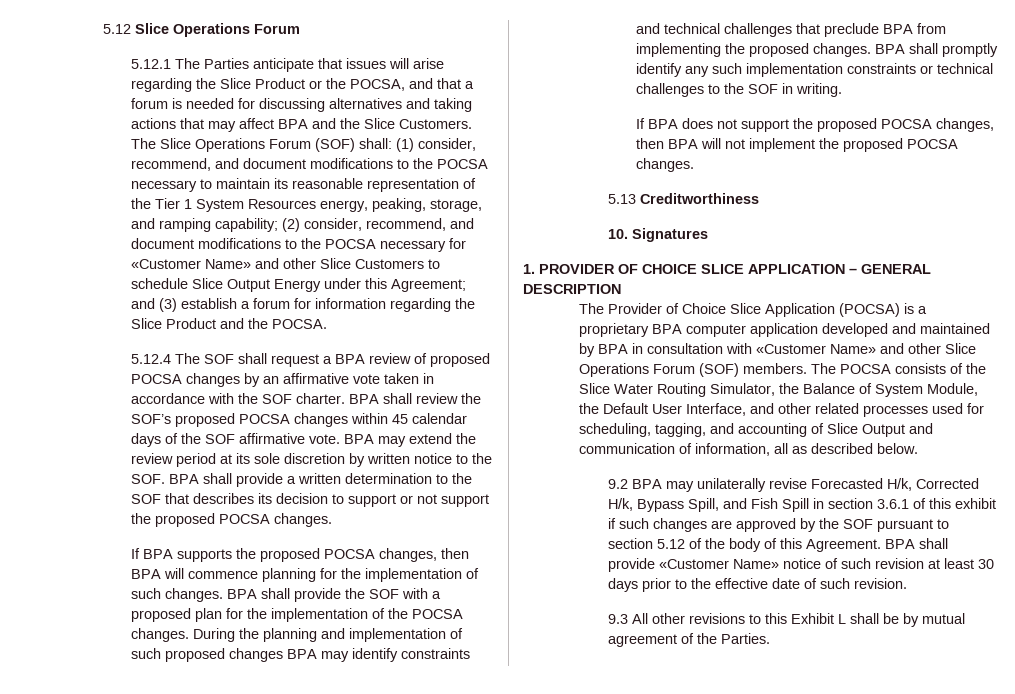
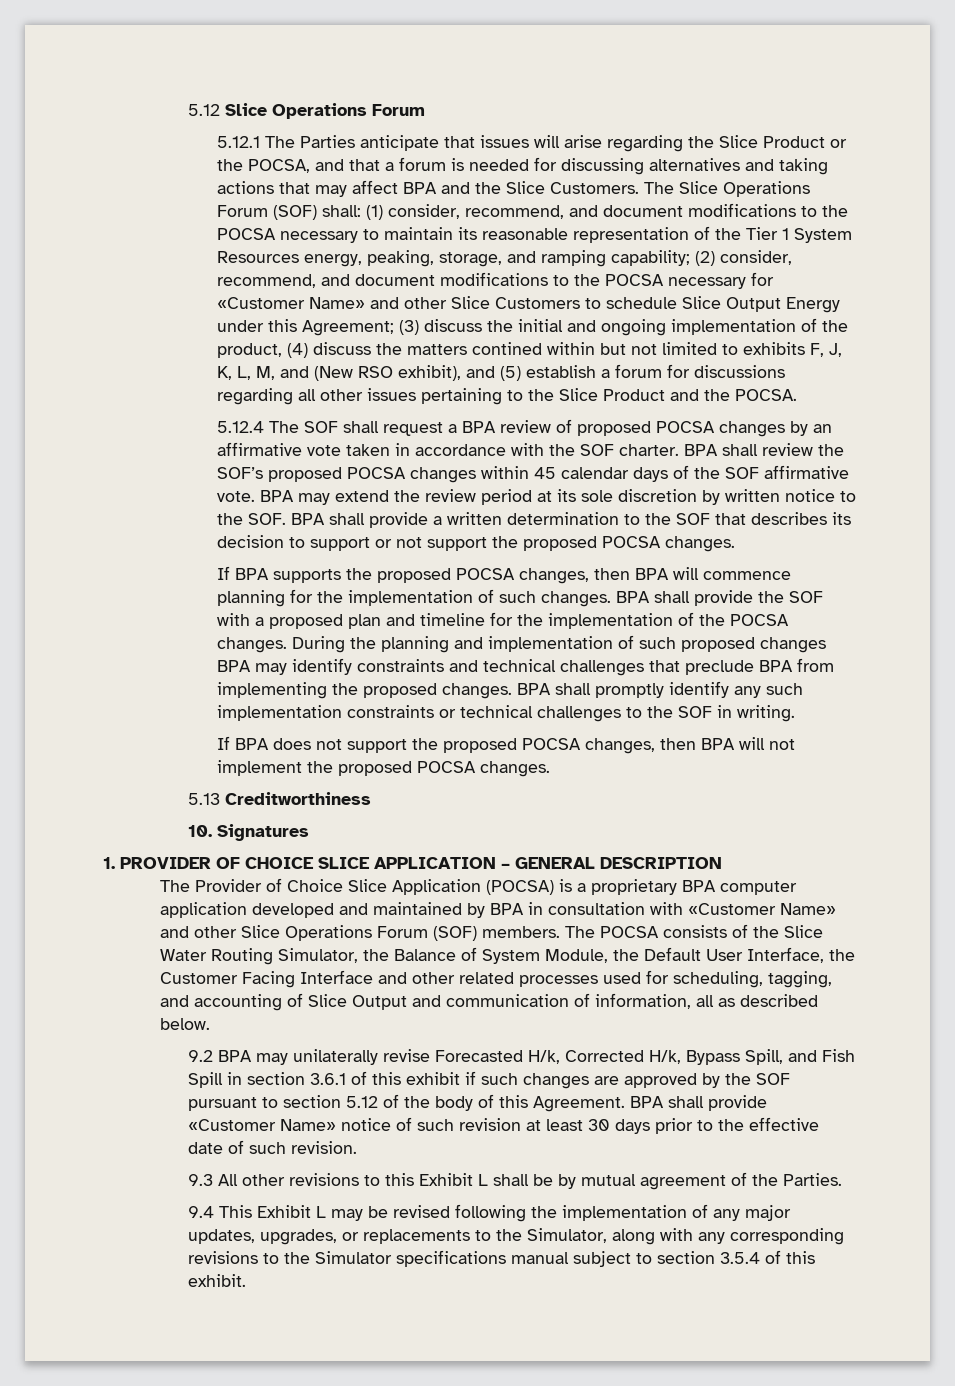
- and (3) establish a forum for information regarding the Slice Product and the POCSA.
+ (3) discuss the initial and ongoing implementation of the product, (4) discuss the matters contined within but not limited to exhibits F, J, K, L, M, and (New RSO exhibit), and (5) establish a forum for discussions regarding all other issues pertaining to the Slice Product and the POCSA.
- BPA shall provide the SOF with a proposed plan for the implementation of the POCSA changes.
+ BPA shall provide the SOF with a proposed plan and timeline for the implementation of the POCSA changes.
- The POCSA consists of the Slice Water Routing Simulator, the Balance of System Module, the Default User Interface, and other related processes used for scheduling, tagging, and accounting of Slice Output and communication of information, all as described below.
+ The POCSA consists of the Slice Water Routing Simulator, the Balance of System Module, the Default User Interface, the Customer Facing Interface and other related processes used for scheduling, tagging, and accounting of Slice Output and communication of information, all as described below.
+ 9.4 This Exhibit L may be revised following the implementation of any major updates, upgrades, or replacements to the Simulator, along with any corresponding revisions to the Simulator specifications manual subject to section 3.5.4 of this exhibit.

